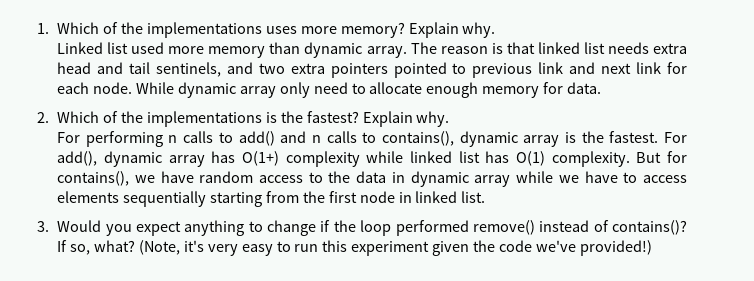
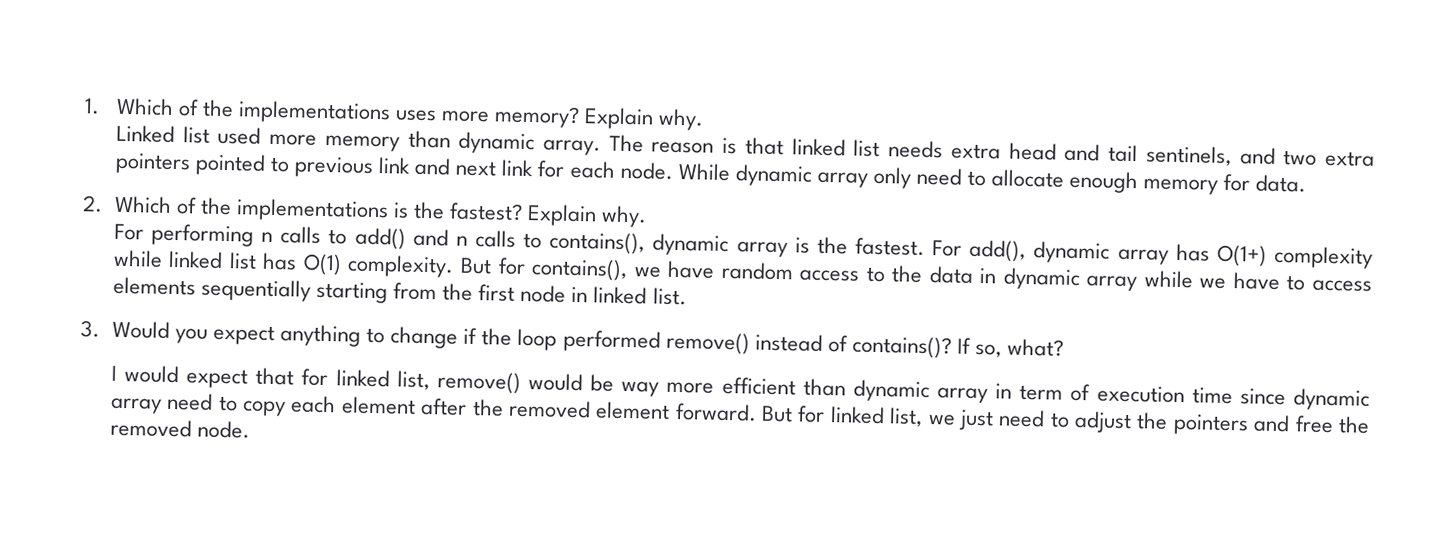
- If so, what? (Note, it's very easy to run this experiment given the code we've provided!)
+ If so, what?
+ I would expect that for linked list, remove() would be way more efficient than dynamic array in term of execution time since dynamic array need to copy each element after the removed element forward. But for linked list, we just need to adjust the pointers and free the removed node.

